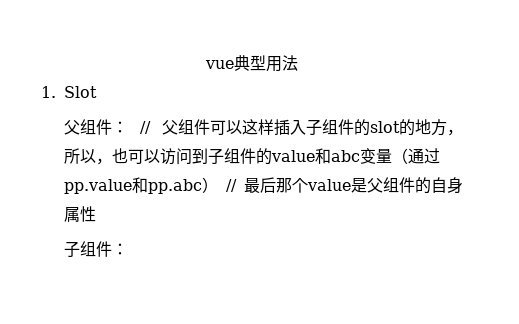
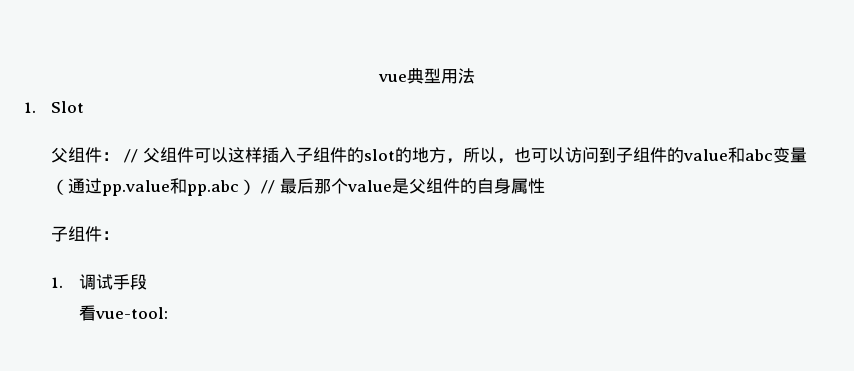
+ 1.调试手段
+ 看vue-tool:

